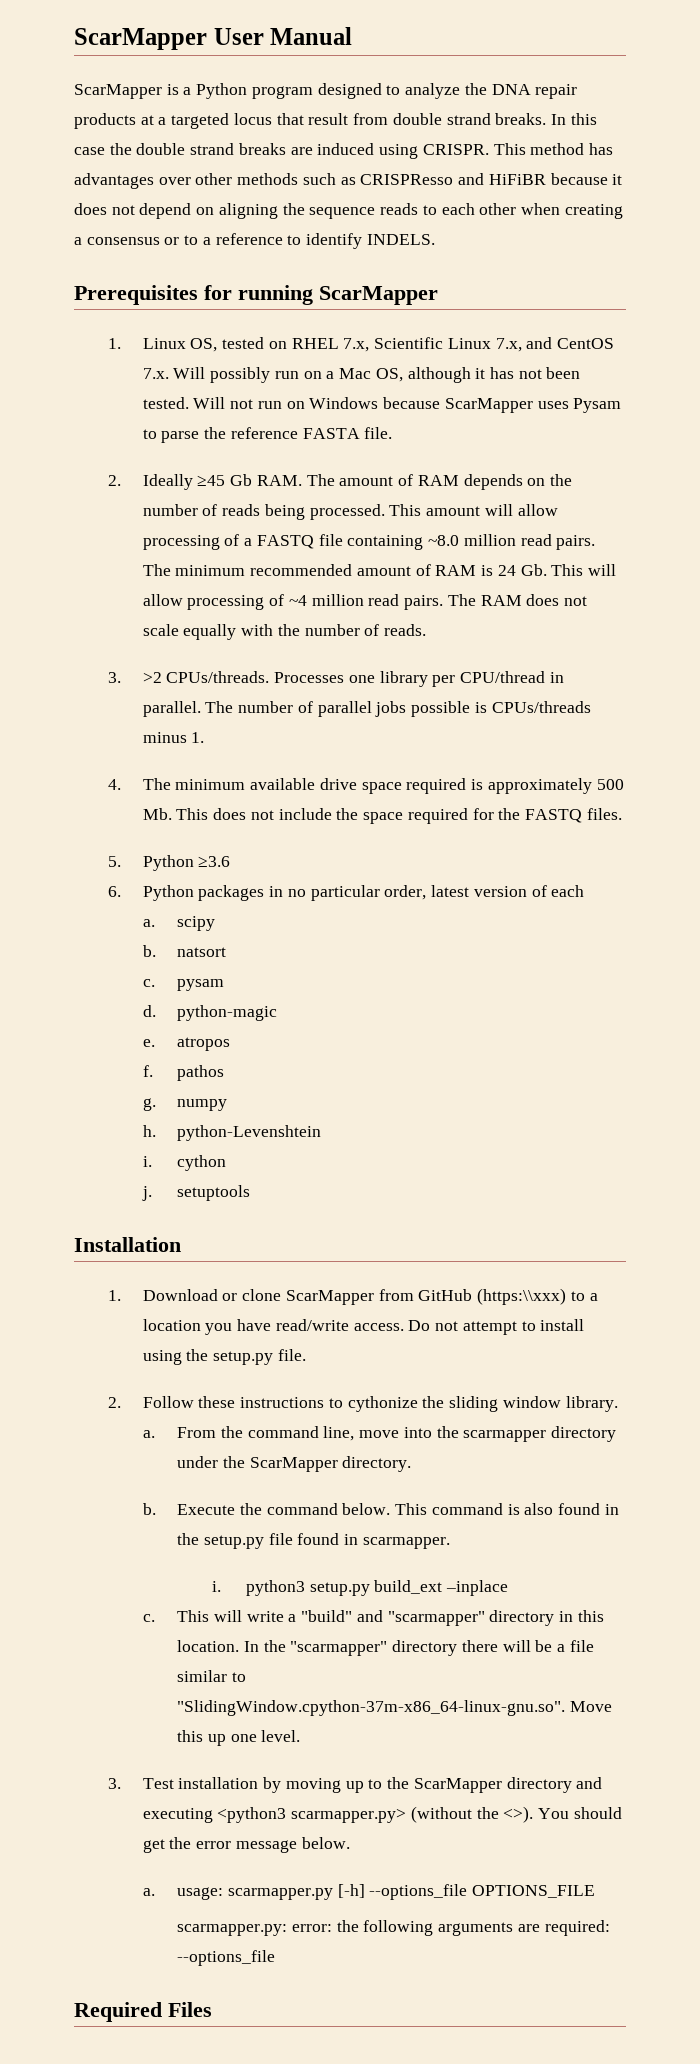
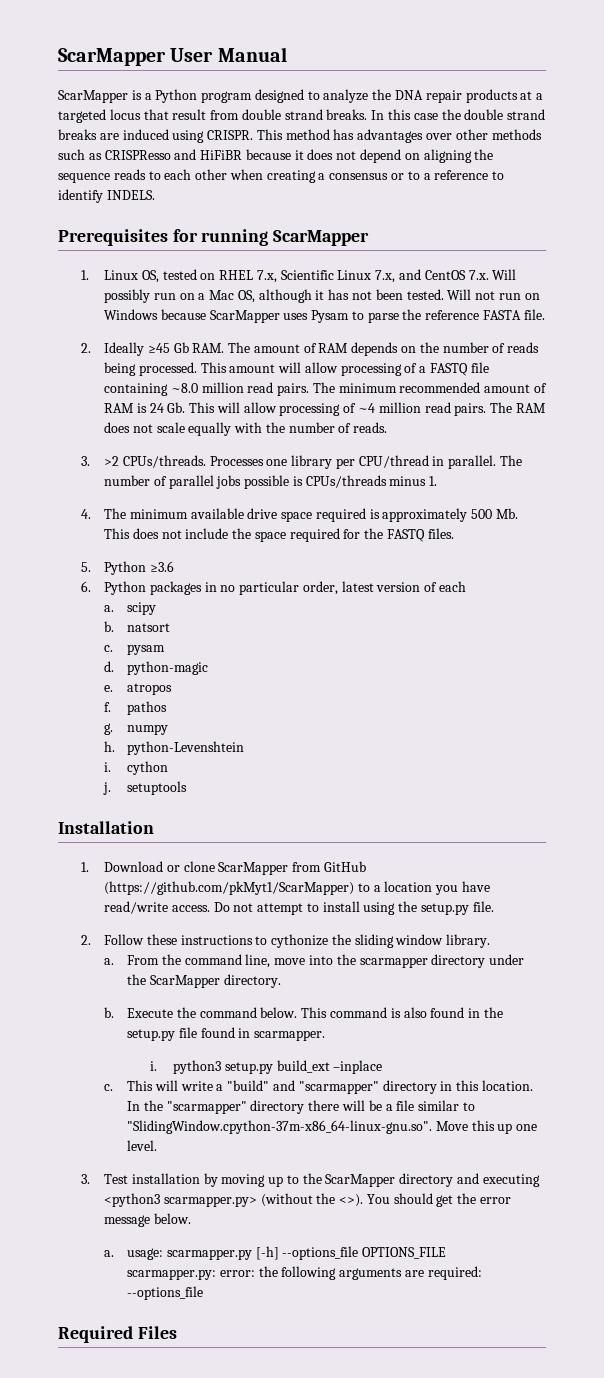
- 1. Download or clone ScarMapper from GitHub (https:\\xxx) to a location you have read/write access.
+ 1. Download or clone ScarMapper from GitHub (https://github.com/pkMyt1/ScarMapper) to a location you have read/write access.

